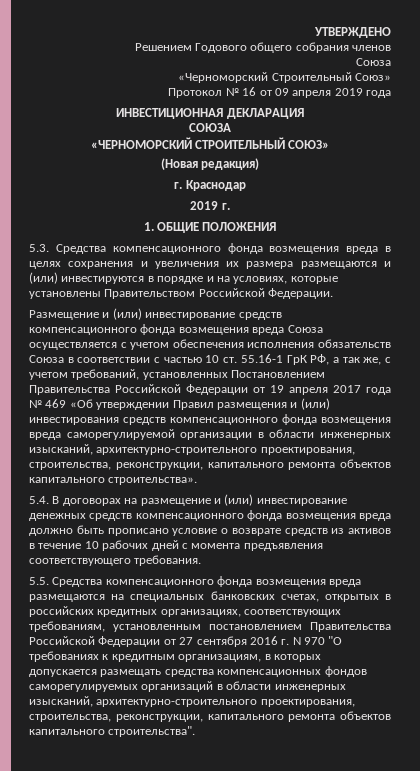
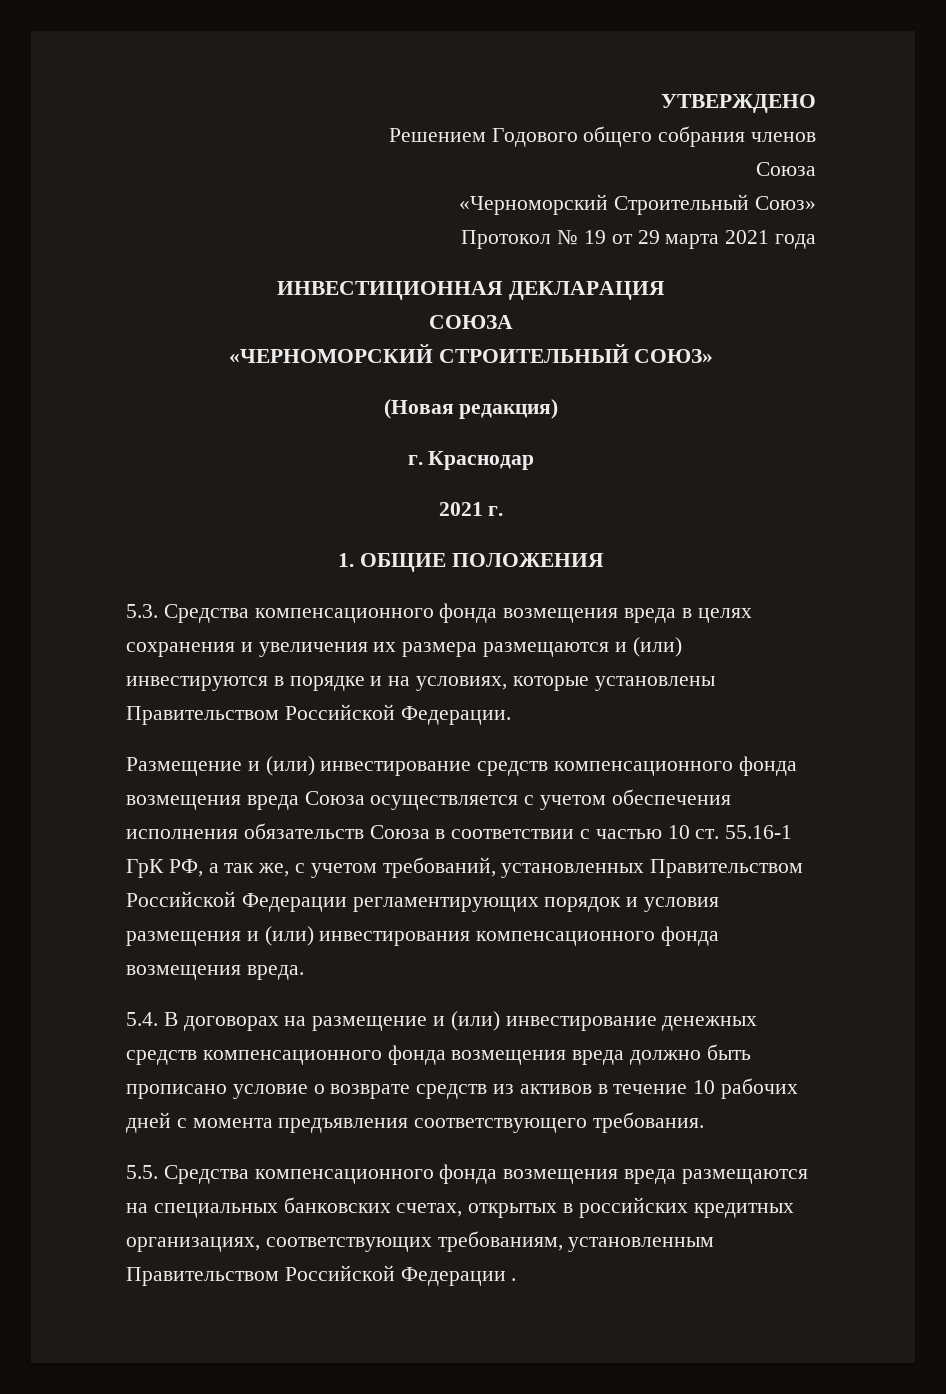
- Протокол № 16 от 09 апреля 2019 года
+ Протокол № 19 от 29 марта 2021 года
- 2019 г.
+ 2021 г.
- Размещение и (или) инвестирование средств компенсационного фонда возмещения вреда Союза осуществляется с учетом обеспечения исполнения обязательств Союза в соответствии с частью 10 ст. 55.16-1 ГрК РФ, а так же, с учетом требований, установленных Постановлением Правительства Российской Федерации от 19 апреля 2017 года № 469 «Об утверждении Правил размещения и (или) инвестирования средств компенсационного фонда возмещения вреда саморегулируемой организации в области инженерных изысканий, архитектурно-строительного проектирования, строительства, реконструкции, капитального ремонта объектов капитального строительства».
+ Размещение и (или) инвестирование средств компенсационного фонда возмещения вреда Союза осуществляется с учетом обеспечения исполнения обязательств Союза в соответствии с частью 10 ст. 55.16-1 ГрК РФ, а так же, с учетом требований, установленных Правительством Российской Федерации регламентирующих порядок и условия размещения и (или) инвестирования компенсационного фонда возмещения вреда.
- 5.5. Средства компенсационного фонда возмещения вреда размещаются на специальных банковских счетах, открытых в российских кредитных организациях, соответствующих требованиям, установленным постановлением Правительства Российской Федерации от 27 сентября 2016 г. N 970 "О требованиях к кредитным организациям, в которых допускается размещать средства компенсационных фондов саморегулируемых организаций в области инженерных изысканий, архитектурно-строительного проектирования, строительства, реконструкции, капитального ремонта объектов капитального строительства".
+ 5.5. Средства компенсационного фонда возмещения вреда размещаются на специальных банковских счетах, открытых в российских кредитных организациях, соответствующих требованиям, установленным Правительством Российской Федерации .

